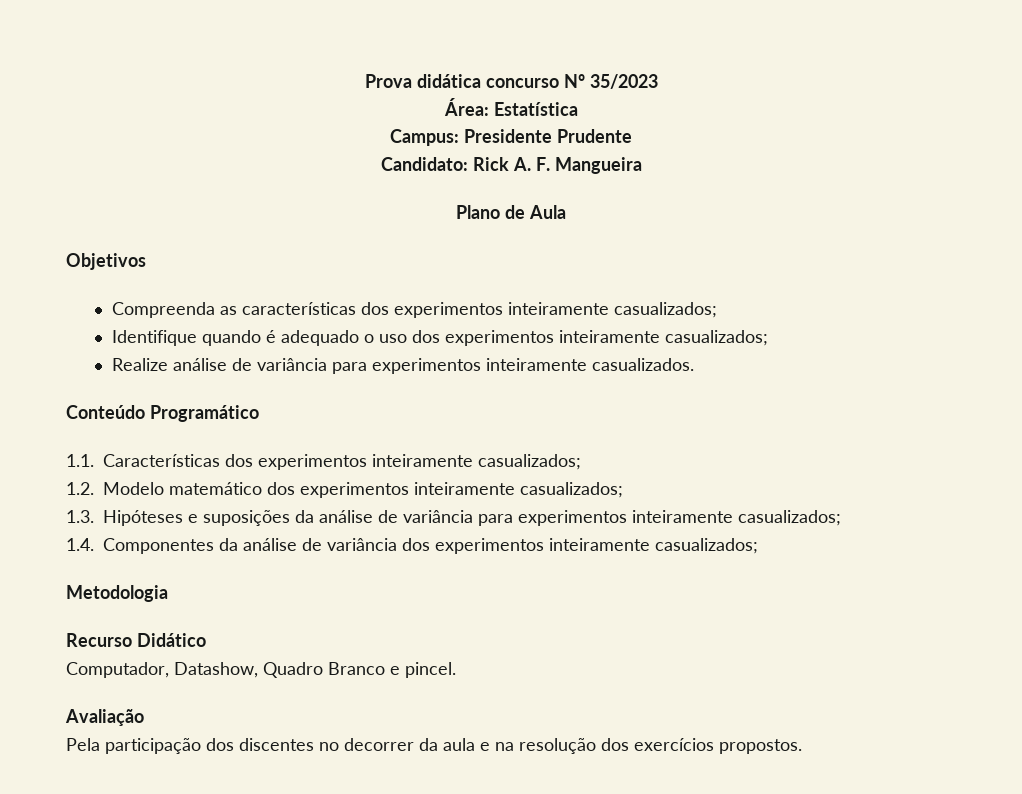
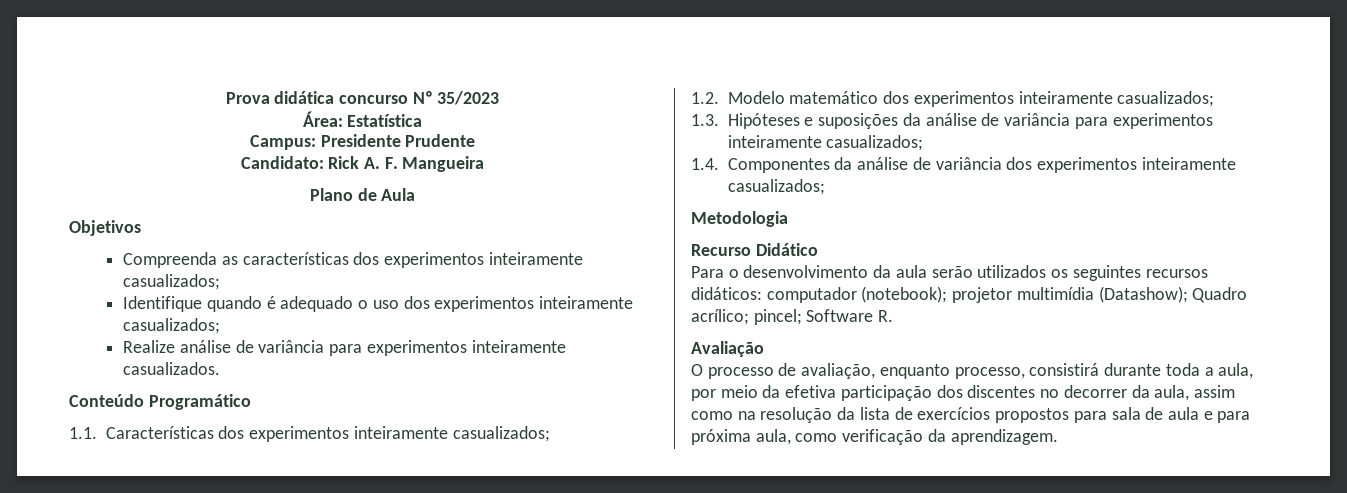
- Computador, Datashow, Quadro Branco e pincel.
+ Para o desenvolvimento da aula serão utilizados os seguintes recursos didáticos: computador (notebook); projetor multimídia (Datashow); Quadro acrílico; pincel; Software R.
  Avaliação
- Pela participação dos discentes no decorrer da aula e na resolução dos exercícios propostos.
+ O processo de avaliação, enquanto processo, consistirá durante toda a aula, por meio da efetiva participação dos discentes no decorrer da aula, assim como na resolução da lista de exercícios propostos para sala de aula e para próxima aula, como verificação da aprendizagem.

